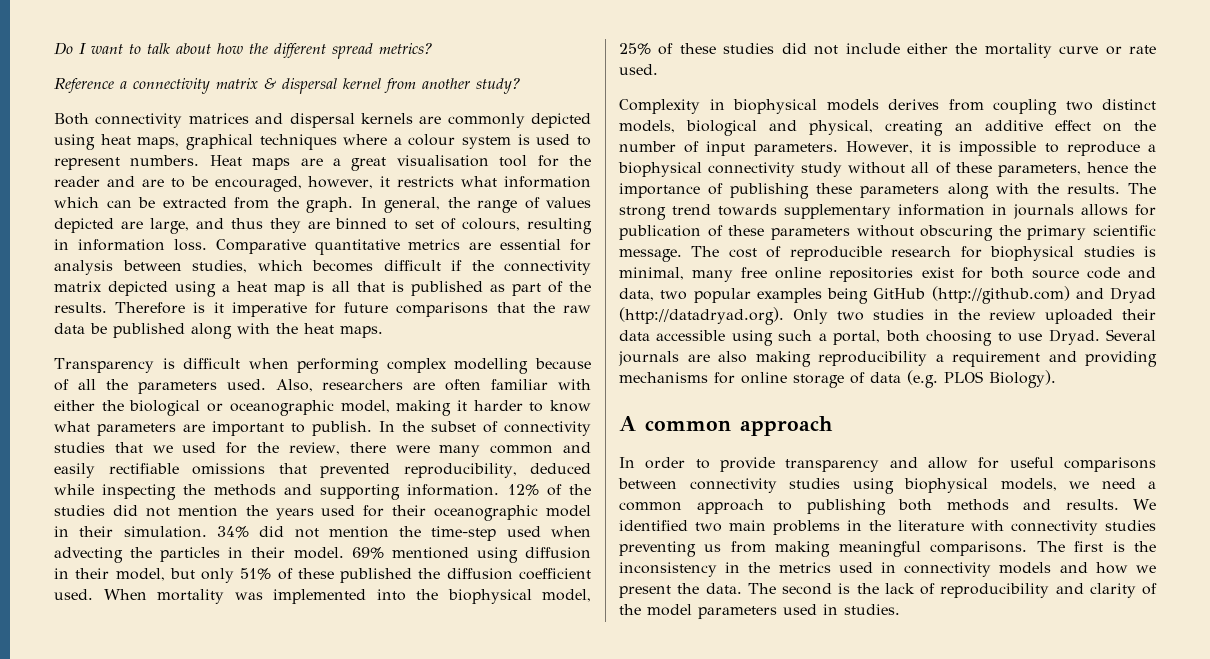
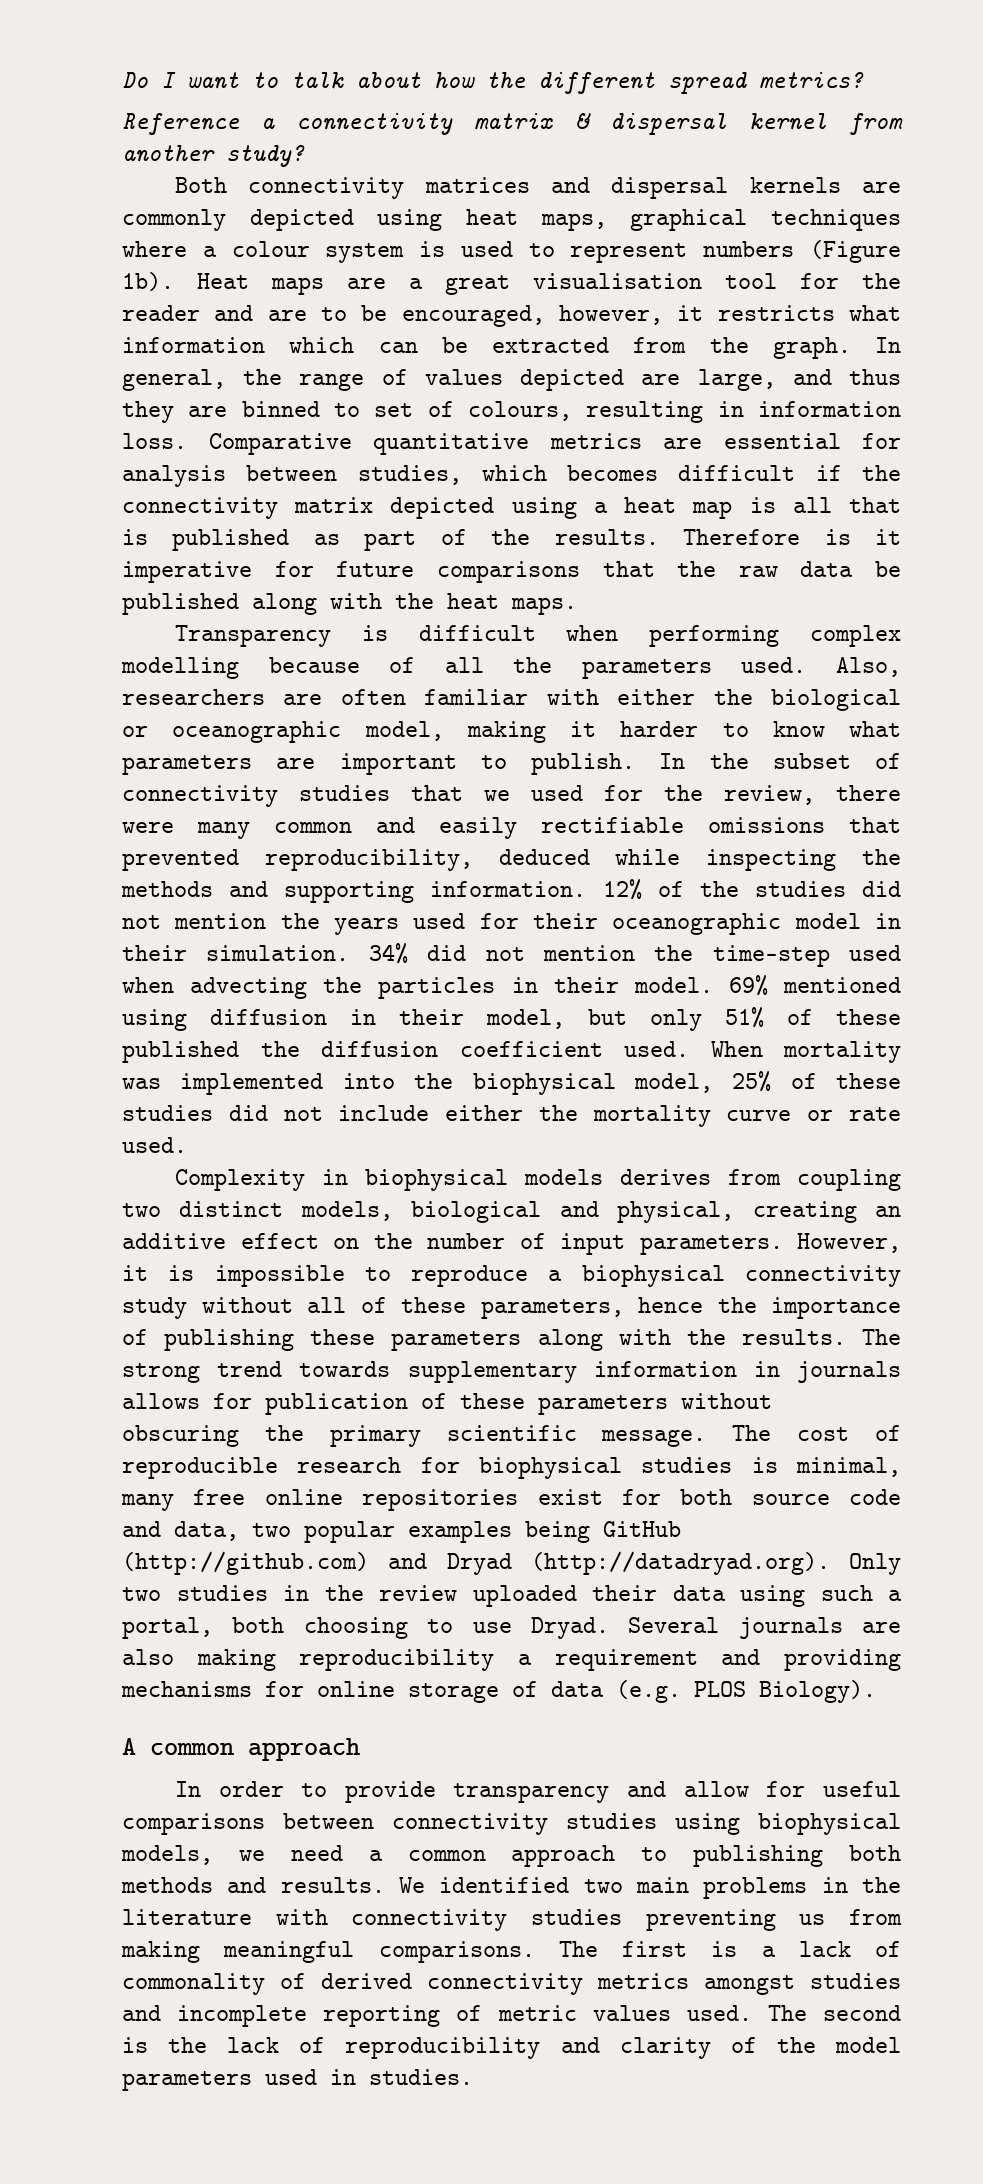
- Both connectivity matrices and dispersal kernels are commonly depicted using heat maps, graphical techniques where a colour system is used to represent numbers.
+ Both connectivity matrices and dispersal kernels are commonly depicted using heat maps, graphical techniques where a colour system is used to represent numbers (Figure 1b).
- The cost of reproducible research for biophysical studies is minimal, many free online repositories exist for both source code and data, two popular examples being GitHub (http://github.com) and Dryad (http://datadryad.org). Only two studies in the review uploaded their data accessible using such a portal, both choosing to use Dryad.
+ The cost of reproducible research for biophysical studies is minimal, many free online repositories exist for both source code and data, two popular examples being GitHub (http://github.com) and Dryad (http://datadryad.org). Only two studies in the review uploaded their data using such a portal, both choosing to use Dryad.
- The first is the inconsistency in the metrics used in connectivity models and how we present the data.
+ The first is a lack of commonality of derived connectivity metrics amongst studies and incomplete reporting of metric values used.

